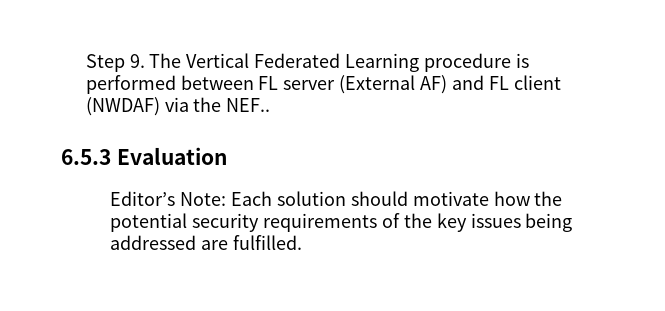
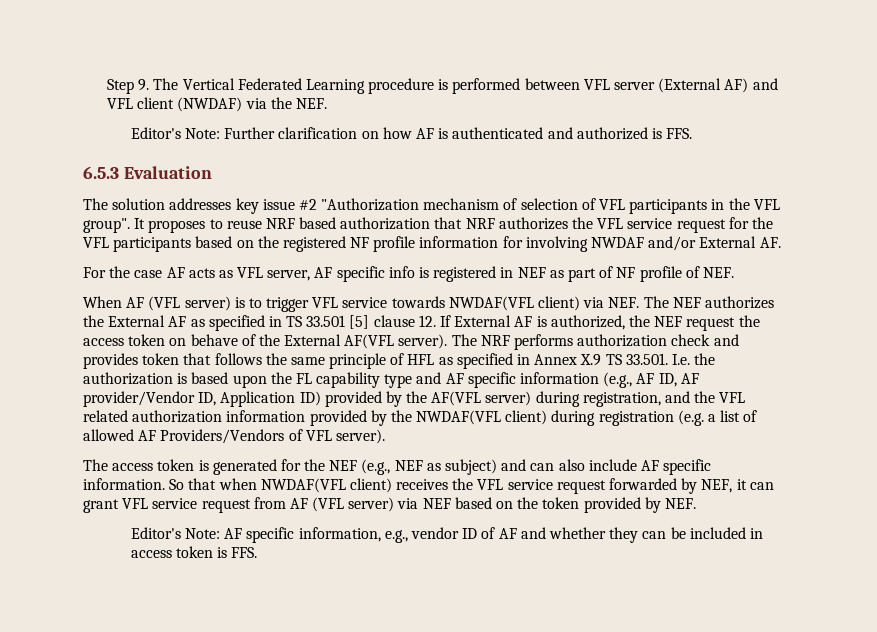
- Step 9. The Vertical Federated Learning procedure is performed between FL server (External AF) and FL client (NWDAF) via the NEF..
+ Step 9. The Vertical Federated Learning procedure is performed between VFL server (External AF) and VFL client (NWDAF) via the NEF.
+ Editor's Note: Further clarification on how AF is authenticated and authorized is FFS.
  6.5.3 Evaluation
- Editor’s Note: Each solution should motivate how the potential security requirements of the key issues being addressed are fulfilled.
+ The solution addresses key issue #2 "Authorization mechanism of selection of VFL participants in the VFL group". It proposes to reuse NRF based authorization that NRF authorizes the VFL service request for the VFL participants based on the registered NF profile information for involving NWDAF and/or External AF.
+ For the case AF acts as VFL server, AF specific info is registered in NEF as part of NF profile of NEF.
+ When AF (VFL server) is to trigger VFL service towards NWDAF(VFL client) via NEF. The NEF authorizes the External AF as specified in TS 33.501 [5] clause 12. If External AF is authorized, the NEF request the access token on behave of the External AF(VFL server). The NRF performs authorization check and provides token that follows the same principle of HFL as specified in Annex X.9 TS 33.501. I.e. the authorization is based upon the FL capability type and AF specific information (e.g., AF ID, AF provider/Vendor ID, Application ID) provided by the AF(VFL server) during registration, and the VFL related authorization information provided by the NWDAF(VFL client) during registration (e.g. a list of allowed AF Providers/Vendors of VFL server).
+ The access token is generated for the NEF (e.g., NEF as subject) and can also include AF specific information. So that when NWDAF(VFL client) receives the VFL service request forwarded by NEF, it can grant VFL service request from AF (VFL server) via NEF based on the token provided by NEF.
+ Editor's Note: AF specific information, e.g., vendor ID of AF and whether they can be included in access token is FFS.

